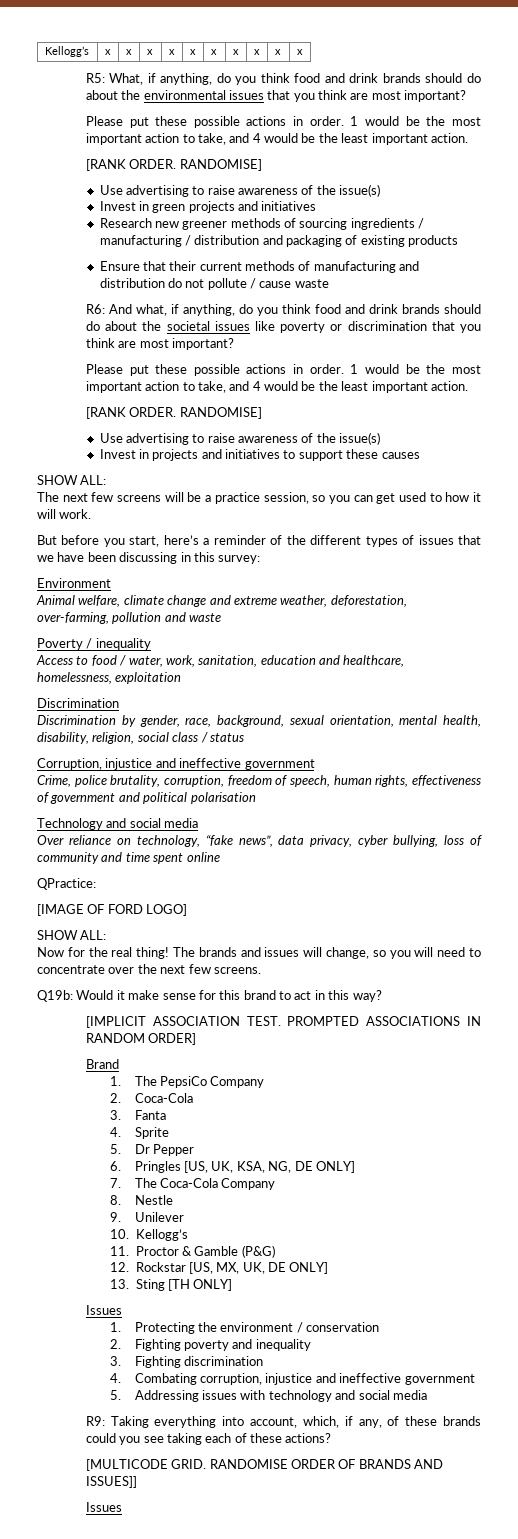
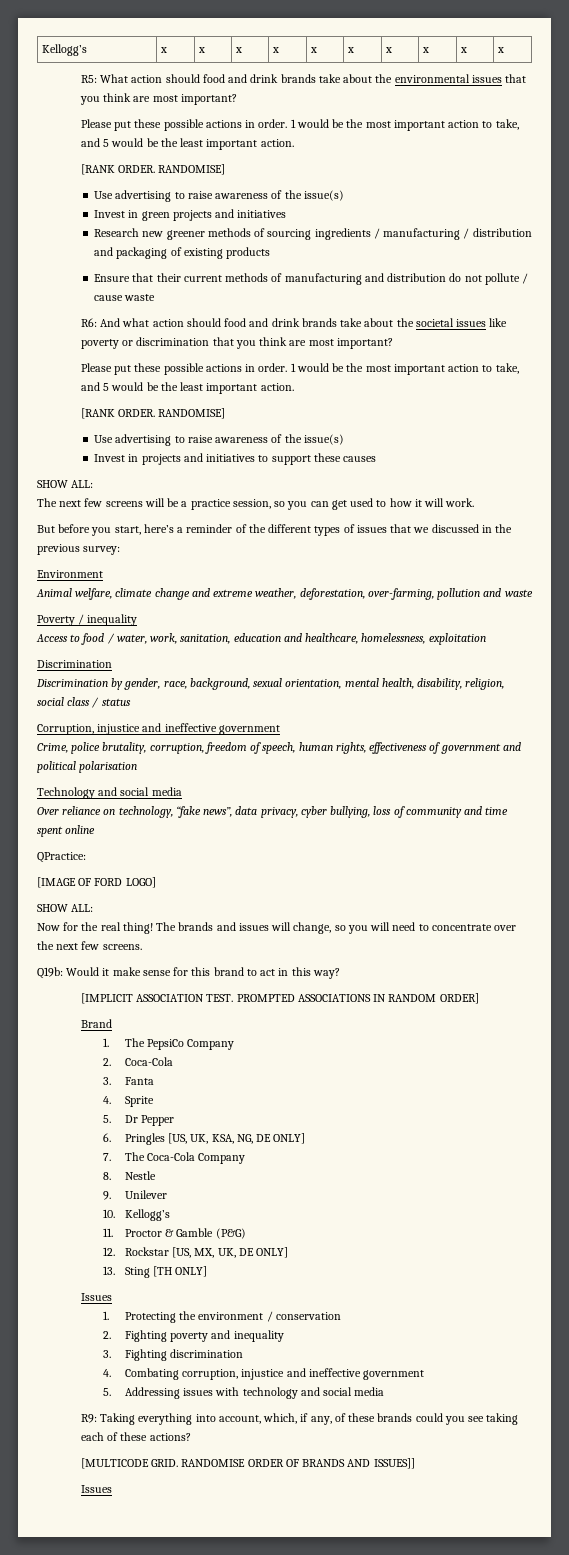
- R5: What, if anything, do you think food and drink brands should do about the environmental issues that you think are most important?
- Please put these possible actions in order. 1 would be the most important action to take, and 4 would be the least important action.
+ R5: What action should food and drink brands take about the environmental issues that you think are most important?
+ Please put these possible actions in order. 1 would be the most important action to take, and 5 would be the least important action.
- R6: And what, if anything, do you think food and drink brands should do about the societal issues like poverty or discrimination that you think are most important?
- Please put these possible actions in order. 1 would be the most important action to take, and 4 would be the least important action.
+ R6: And what action should food and drink brands take about the societal issues like poverty or discrimination that you think are most important?
+ Please put these possible actions in order. 1 would be the most important action to take, and 5 would be the least important action.
- But before you start, here’s a reminder of the different types of issues that we have been discussing in this survey:
+ But before you start, here’s a reminder of the different types of issues that we discussed in the previous survey:

